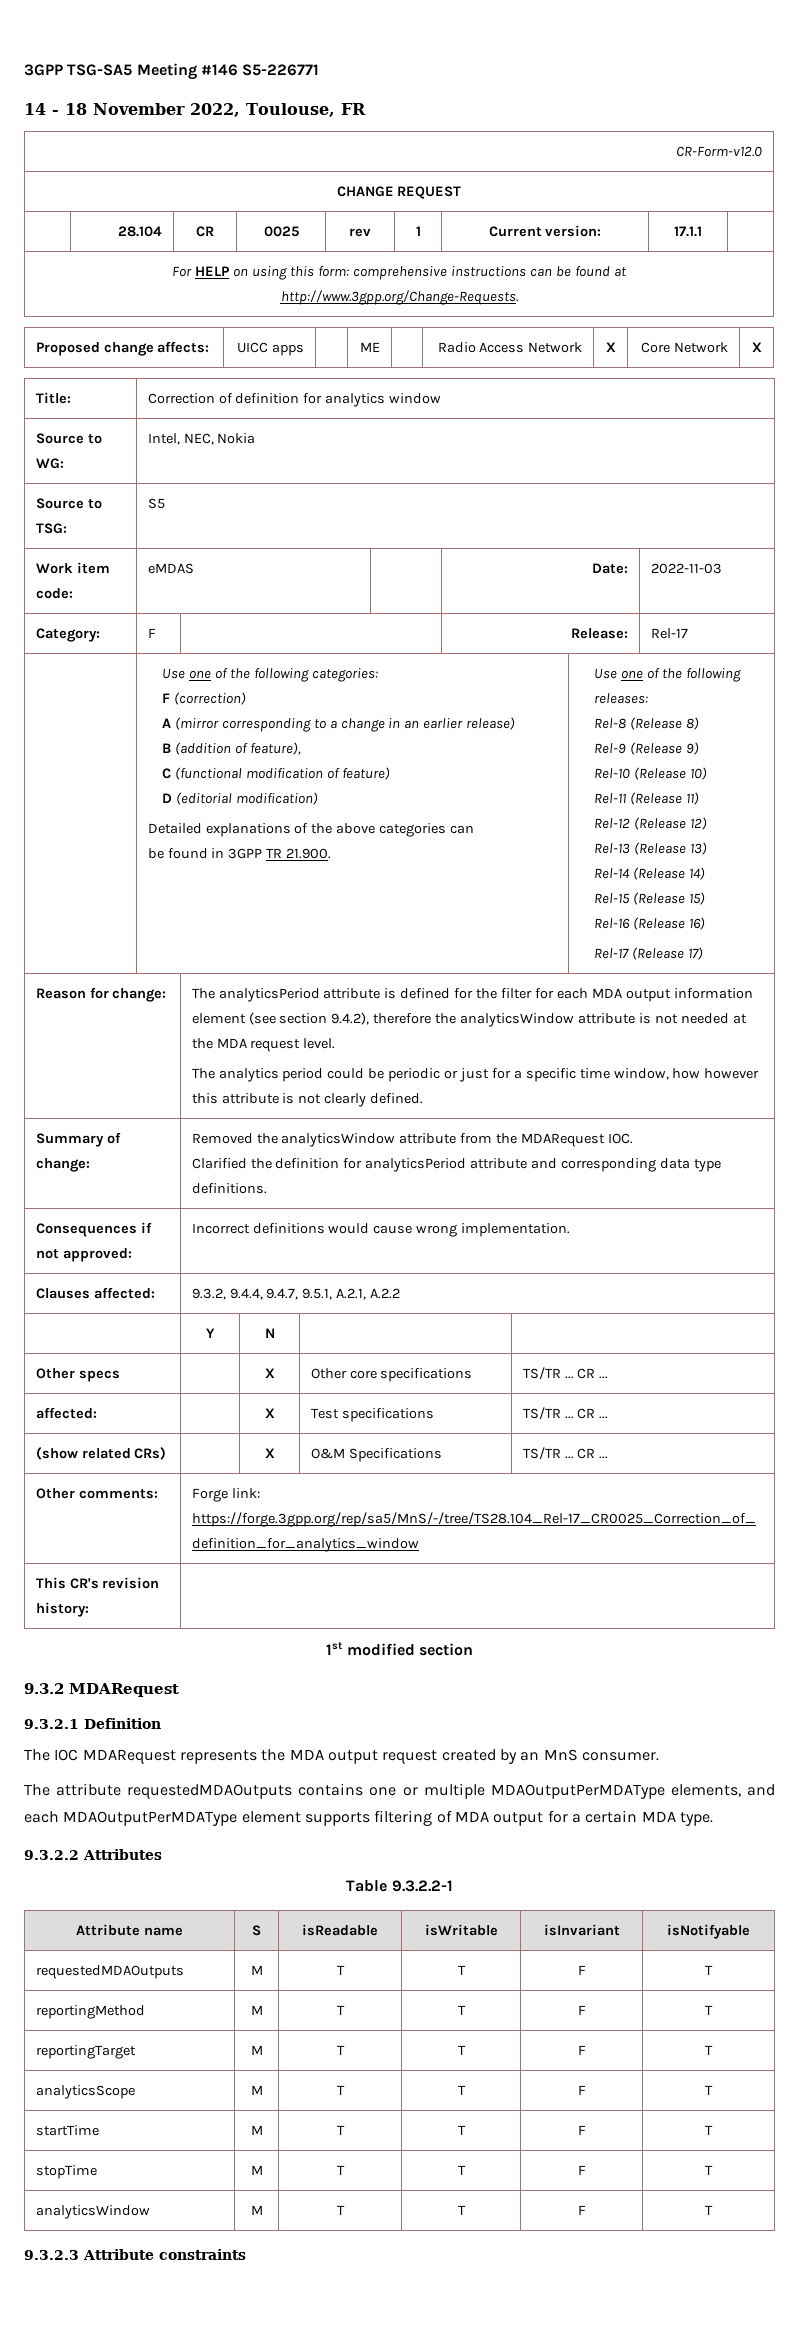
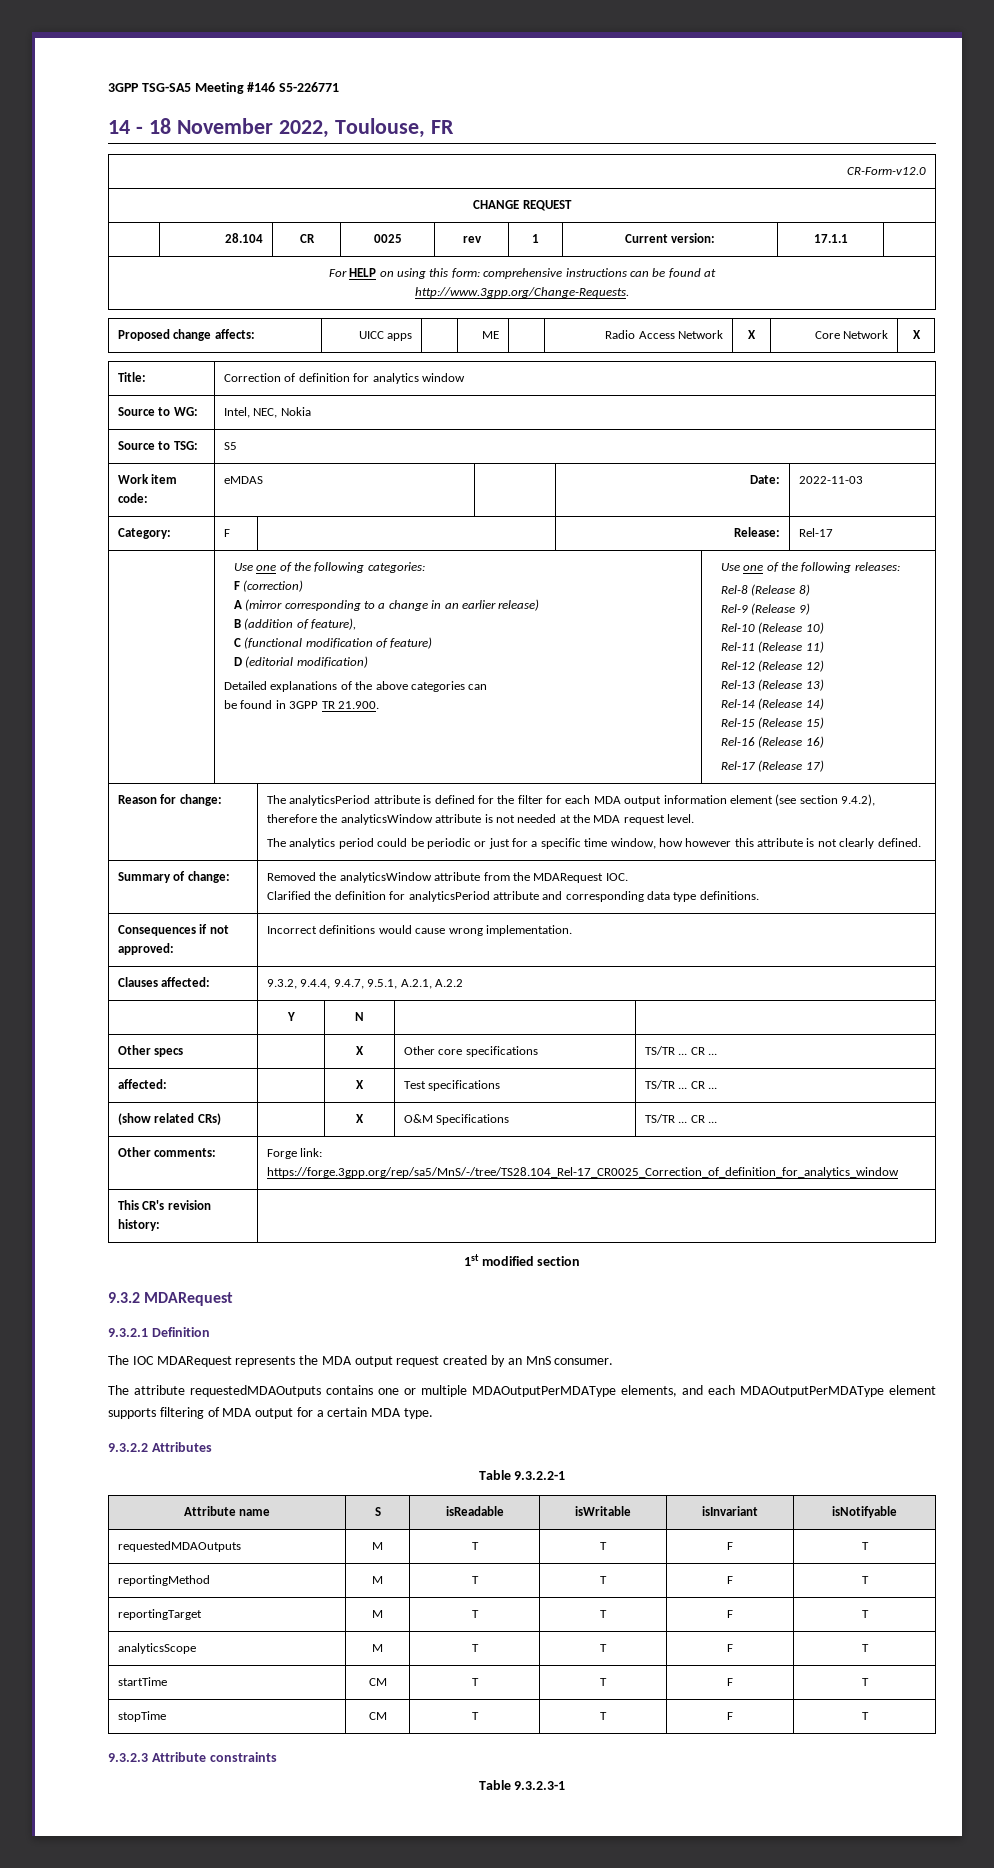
- startTime | M | T | T | F | T
+ startTime | CM | T | T | F | T
- stopTime | M | T | T | F | T
- analyticsWindow | M | T | T | F | T
+ stopTime | CM | T | T | F | T
+ Table 9.3.2.3-1

